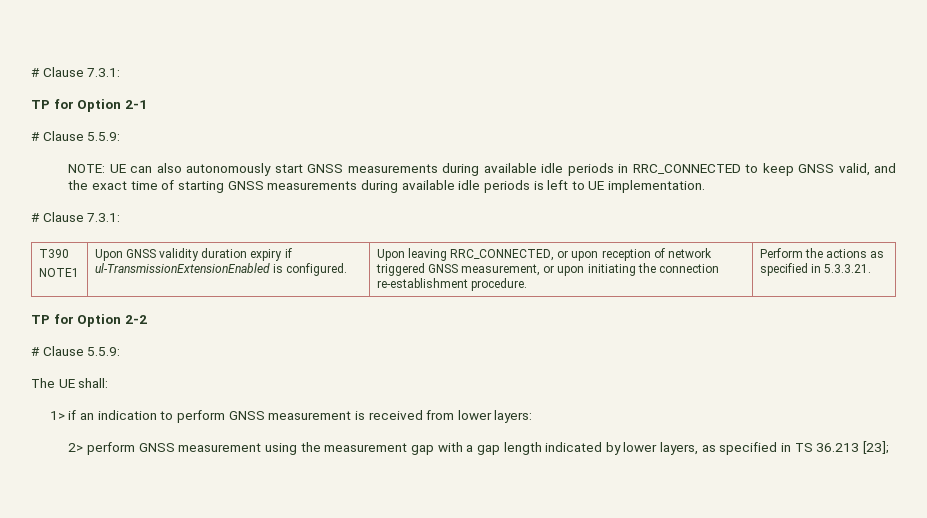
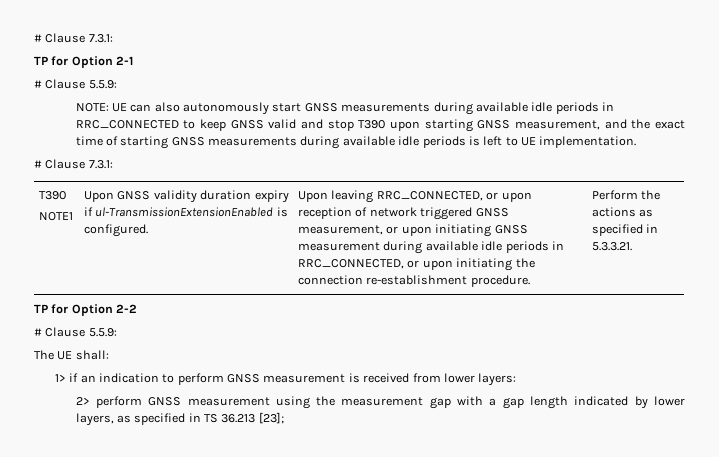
- NOTE: UE can also autonomously start GNSS measurements during available idle periods in RRC_CONNECTED to keep GNSS valid, and the exact time of starting GNSS measurements during available idle periods is left to UE implementation.
+ NOTE: UE can also autonomously start GNSS measurements during available idle periods in RRC_CONNECTED to keep GNSS valid and stop T390 upon starting GNSS measurement, and the exact time of starting GNSS measurements during available idle periods is left to UE implementation.
- Upon leaving RRC_CONNECTED, or upon reception of network triggered GNSS measurement, or upon initiating the connection re-establishment procedure.
+ Upon leaving RRC_CONNECTED, or upon reception of network triggered GNSS measurement, or upon initiating GNSS measurement during available idle periods in RRC_CONNECTED, or upon initiating the connection re-establishment procedure.

